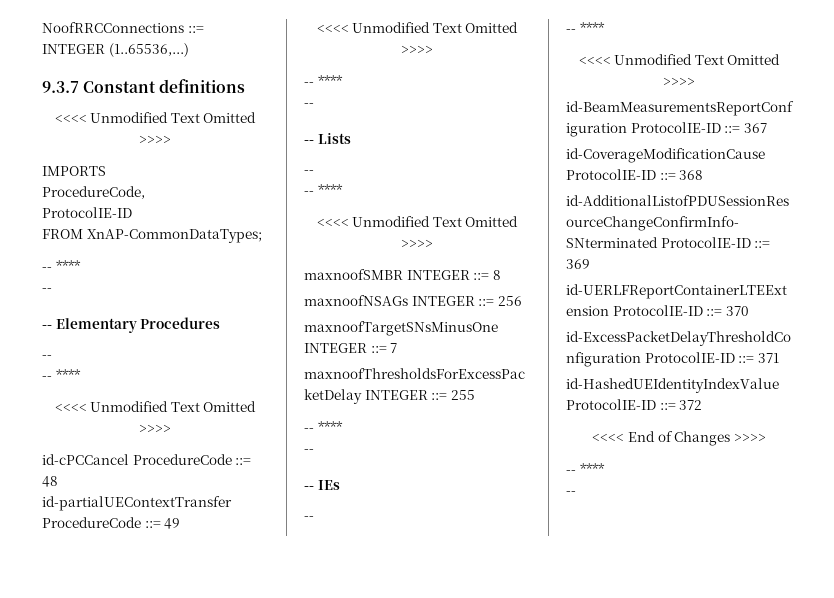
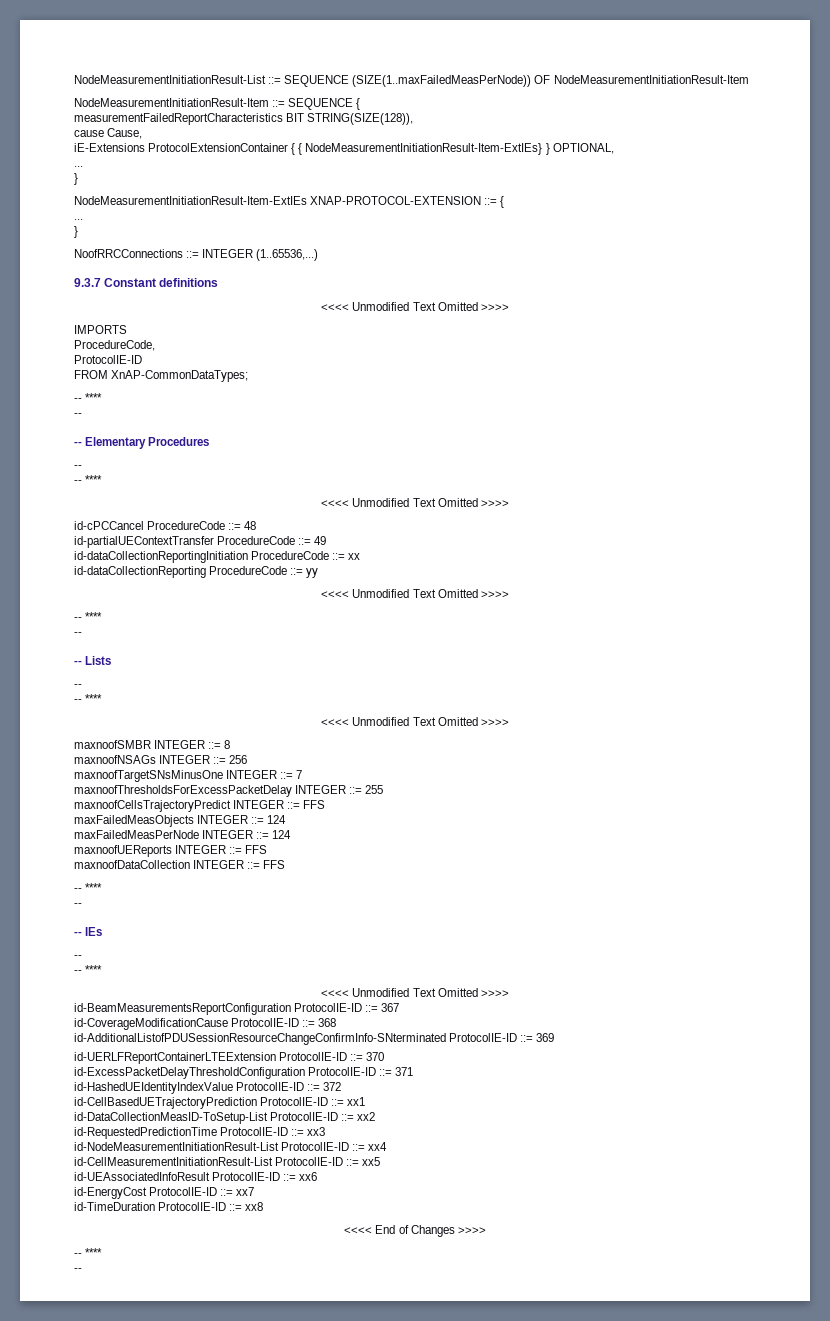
+ NodeMeasurementInitiationResult-List ::= SEQUENCE (SIZE(1..maxFailedMeasPerNode)) OF NodeMeasurementInitiationResult-Item
+ NodeMeasurementInitiationResult-Item ::= SEQUENCE {
+ measurementFailedReportCharacteristics BIT STRING(SIZE(128)),
+ cause Cause,
+ iE-Extensions ProtocolExtensionContainer { { NodeMeasurementInitiationResult-Item-ExtIEs} } OPTIONAL,
+ ...
+ }
+ NodeMeasurementInitiationResult-Item-ExtIEs XNAP-PROTOCOL-EXTENSION ::= {
+ ...
+ }
+ id-dataCollectionReportingInitiation ProcedureCode ::= xx
+ id-dataCollectionReporting ProcedureCode ::= yy
+ maxnoofCellsTrajectoryPredict INTEGER ::= FFS
+ maxFailedMeasObjects INTEGER ::= 124
+ maxFailedMeasPerNode INTEGER ::= 124
+ maxnoofUEReports INTEGER ::= FFS
+ maxnoofDataCollection INTEGER ::= FFS
+ id-CellBasedUETrajectoryPrediction ProtocolIE-ID ::= xx1
+ id-DataCollectionMeasID-ToSetup-List ProtocolIE-ID ::= xx2
+ id-RequestedPredictionTime ProtocolIE-ID ::= xx3
+ id-NodeMeasurementInitiationResult-List ProtocolIE-ID ::= xx4
+ id-CellMeasurementInitiationResult-List ProtocolIE-ID ::= xx5
+ id-UEAssociatedInfoResult ProtocolIE-ID ::= xx6
+ id-EnergyCost ProtocolIE-ID ::= xx7
+ id-TimeDuration ProtocolIE-ID ::= xx8

